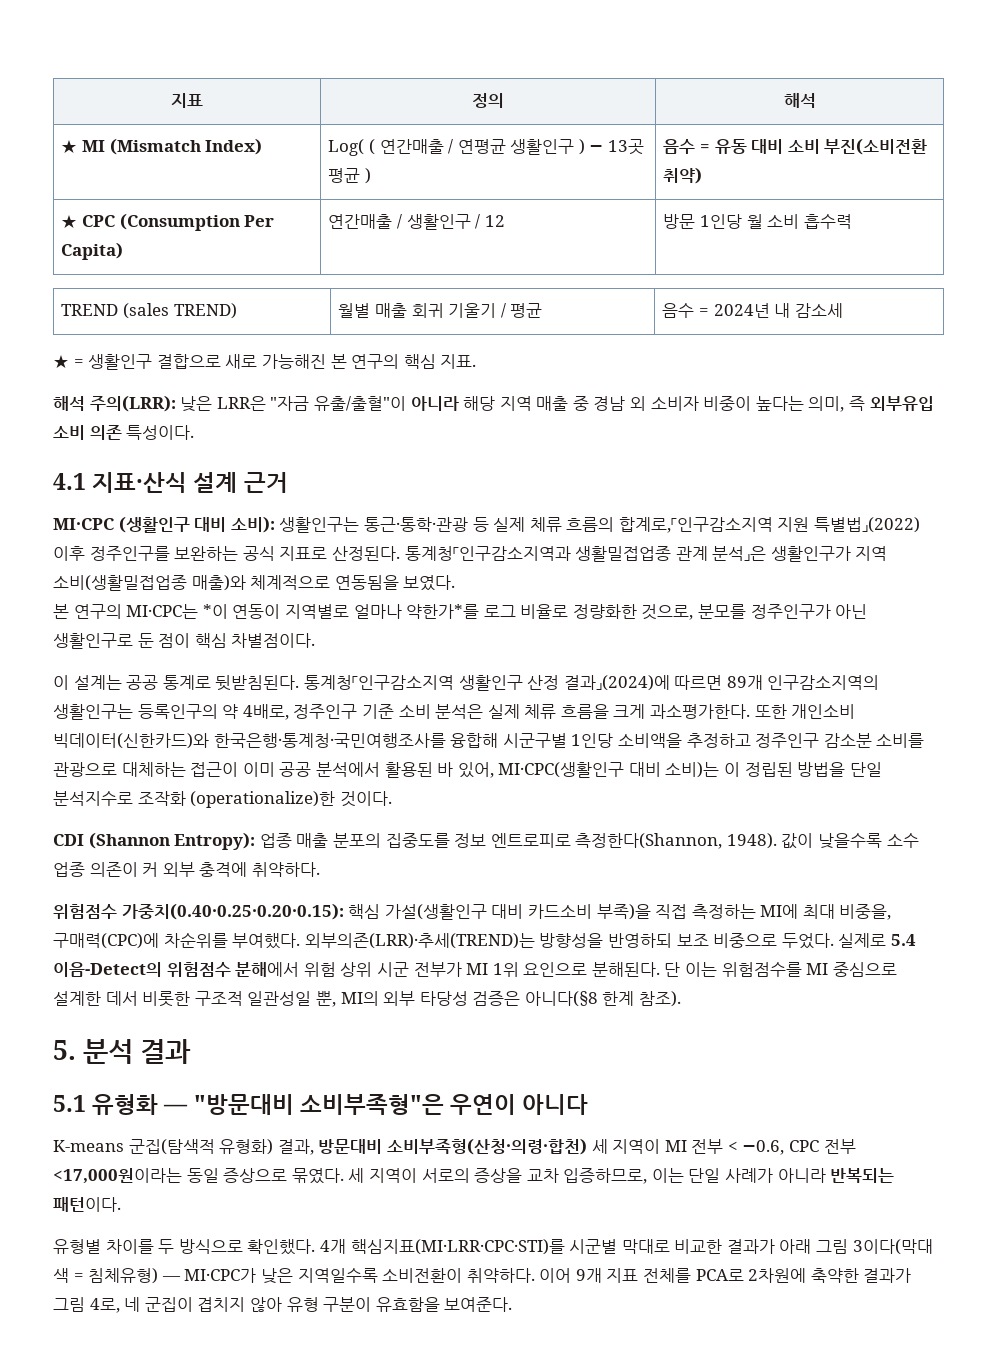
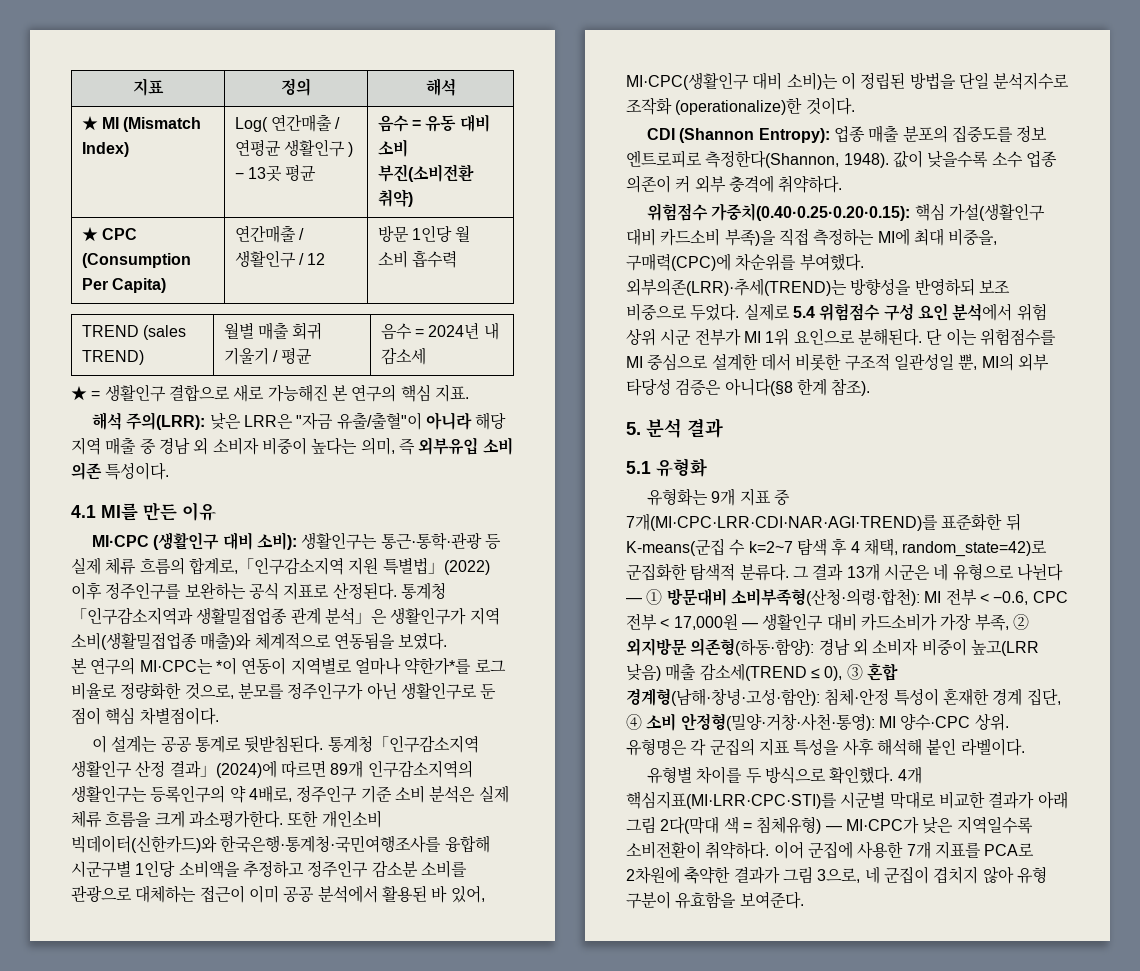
- ★ MI (Mismatch Index) | Log( ( 연간매출 / 연평균 생활인구 ) − 13곳 평균 ) | 음수 = 유동 대비 소비 부진(소비전환 취약)
+ ★ MI (Mismatch Index) | Log( 연간매출 / 연평균 생활인구 ) − 13곳 평균 | 음수 = 유동 대비 소비 부진(소비전환 취약)
- 4.1 지표·산식 설계 근거
+ 4.1 MI를 만든 이유
- 실제로 5.4 이음-Detect의 위험점수 분해에서 위험 상위 시군 전부가 MI 1위 요인으로 분해된다.
+ 실제로 5.4 위험점수 구성 요인 분석에서 위험 상위 시군 전부가 MI 1위 요인으로 분해된다.
- 5.1 유형화 — "방문대비 소비부족형"은 우연이 아니다
- K-means 군집(탐색적 유형화) 결과, 방문대비 소비부족형(산청·의령·합천) 세 지역이 MI 전부 < −0.6, CPC 전부 <17,000원이라는 동일 증상으로 묶였다. 세 지역이 서로의 증상을 교차 입증하므로, 이는 단일 사례가 아니라 반복되는 패턴이다.
+ 5.1 유형화
+ 유형화는 9개 지표 중 7개(MI·CPC·LRR·CDI·NAR·AGI·TREND)를 표준화한 뒤 K-means(군집 수 k=2~7 탐색 후 4 채택, random_state=42)로 군집화한 탐색적 분류다. 그 결과 13개 시군은 네 유형으로 나뉜다 — ① 방문대비 소비부족형(산청·의령·합천): MI 전부 < −0.6, CPC 전부 < 17,000원 — 생활인구 대비 카드소비가 가장 부족, ② 외지방문 의존형(하동·함양): 경남 외 소비자 비중이 높고(LRR 낮음) 매출 감소세(TREND ≤ 0), ③ 혼합 경계형(남해·창녕·고성·함안): 침체·안정 특성이 혼재한 경계 집단, ④ 소비 안정형(밀양·거창·사천·통영): MI 양수·CPC 상위. 유형명은 각 군집의 지표 특성을 사후 해석해 붙인 라벨이다.
- 4개 핵심지표(MI·LRR·CPC·STI)를 시군별 막대로 비교한 결과가 아래 그림 3이다(막대 색 = 침체유형) — MI·CPC가 낮은 지역일수록 소비전환이 취약하다.
+ 4개 핵심지표(MI·LRR·CPC·STI)를 시군별 막대로 비교한 결과가 아래 그림 2다(막대 색 = 침체유형) — MI·CPC가 낮은 지역일수록 소비전환이 취약하다.
- 이어 9개 지표 전체를 PCA로 2차원에 축약한 결과가 그림 4로, 네 군집이 겹치지 않아 유형 구분이 유효함을 보여준다.
+ 이어 군집에 사용한 7개 지표를 PCA로 2차원에 축약한 결과가 그림 3으로, 네 군집이 겹치지 않아 유형 구분이 유효함을 보여준다.

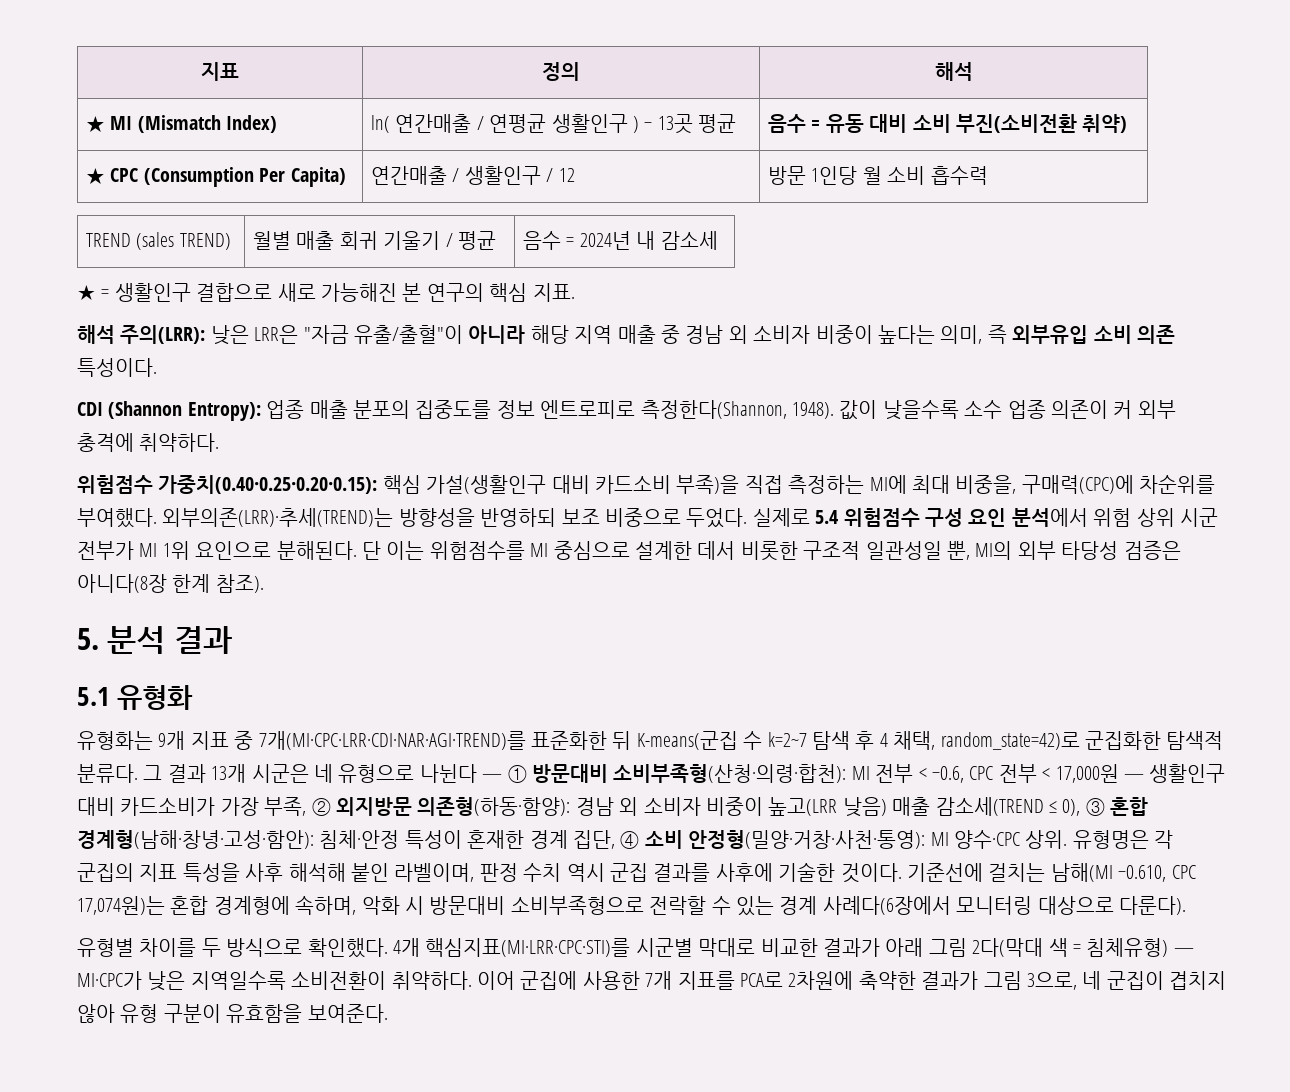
- ★ MI (Mismatch Index) | Log( 연간매출 / 연평균 생활인구 ) − 13곳 평균 | 음수 = 유동 대비 소비 부진(소비전환 취약)
+ ★ MI (Mismatch Index) | ln( 연간매출 / 연평균 생활인구 ) − 13곳 평균 | 음수 = 유동 대비 소비 부진(소비전환 취약)
- 4.1 MI를 만든 이유
- MI·CPC (생활인구 대비 소비): 생활인구는 통근·통학·관광 등 실제 체류 흐름의 합계로,「인구감소지역 지원 특별법」(2022) 이후 정주인구를 보완하는 공식 지표로 산정된다. 통계청「인구감소지역과 생활밀접업종 관계 분석」은 생활인구가 지역 소비(생활밀접업종 매출)와 체계적으로 연동됨을 보였다.
- 본 연구의 MI·CPC는 *이 연동이 지역별로 얼마나 약한가*를 로그 비율로 정량화한 것으로, 분모를 정주인구가 아닌 생활인구로 둔 점이 핵심 차별점이다.
- 이 설계는 공공 통계로 뒷받침된다. 통계청「인구감소지역 생활인구 산정 결과」(2024)에 따르면 89개 인구감소지역의 생활인구는 등록인구의 약 4배로, 정주인구 기준 소비 분석은 실제 체류 흐름을 크게 과소평가한다. 또한 개인소비 빅데이터(신한카드)와 한국은행·통계청·국민여행조사를 융합해 시군구별 1인당 소비액을 추정하고 정주인구 감소분 소비를 관광으로 대체하는 접근이 이미 공공 분석에서 활용된 바 있어, MI·CPC(생활인구 대비 소비)는 이 정립된 방법을 단일 분석지수로 조작화 (operationalize)한 것이다.
- 단 이는 위험점수를 MI 중심으로 설계한 데서 비롯한 구조적 일관성일 뿐, MI의 외부 타당성 검증은 아니다(§8 한계 참조).
+ 단 이는 위험점수를 MI 중심으로 설계한 데서 비롯한 구조적 일관성일 뿐, MI의 외부 타당성 검증은 아니다(8장 한계 참조).
- 유형명은 각 군집의 지표 특성을 사후 해석해 붙인 라벨이다.
+ 유형명은 각 군집의 지표 특성을 사후 해석해 붙인 라벨이며, 판정 수치 역시 군집 결과를 사후에 기술한 것이다. 기준선에 걸치는 남해(MI −0.610, CPC 17,074원)는 혼합 경계형에 속하며, 악화 시 방문대비 소비부족형으로 전락할 수 있는 경계 사례다(6장에서 모니터링 대상으로 다룬다).

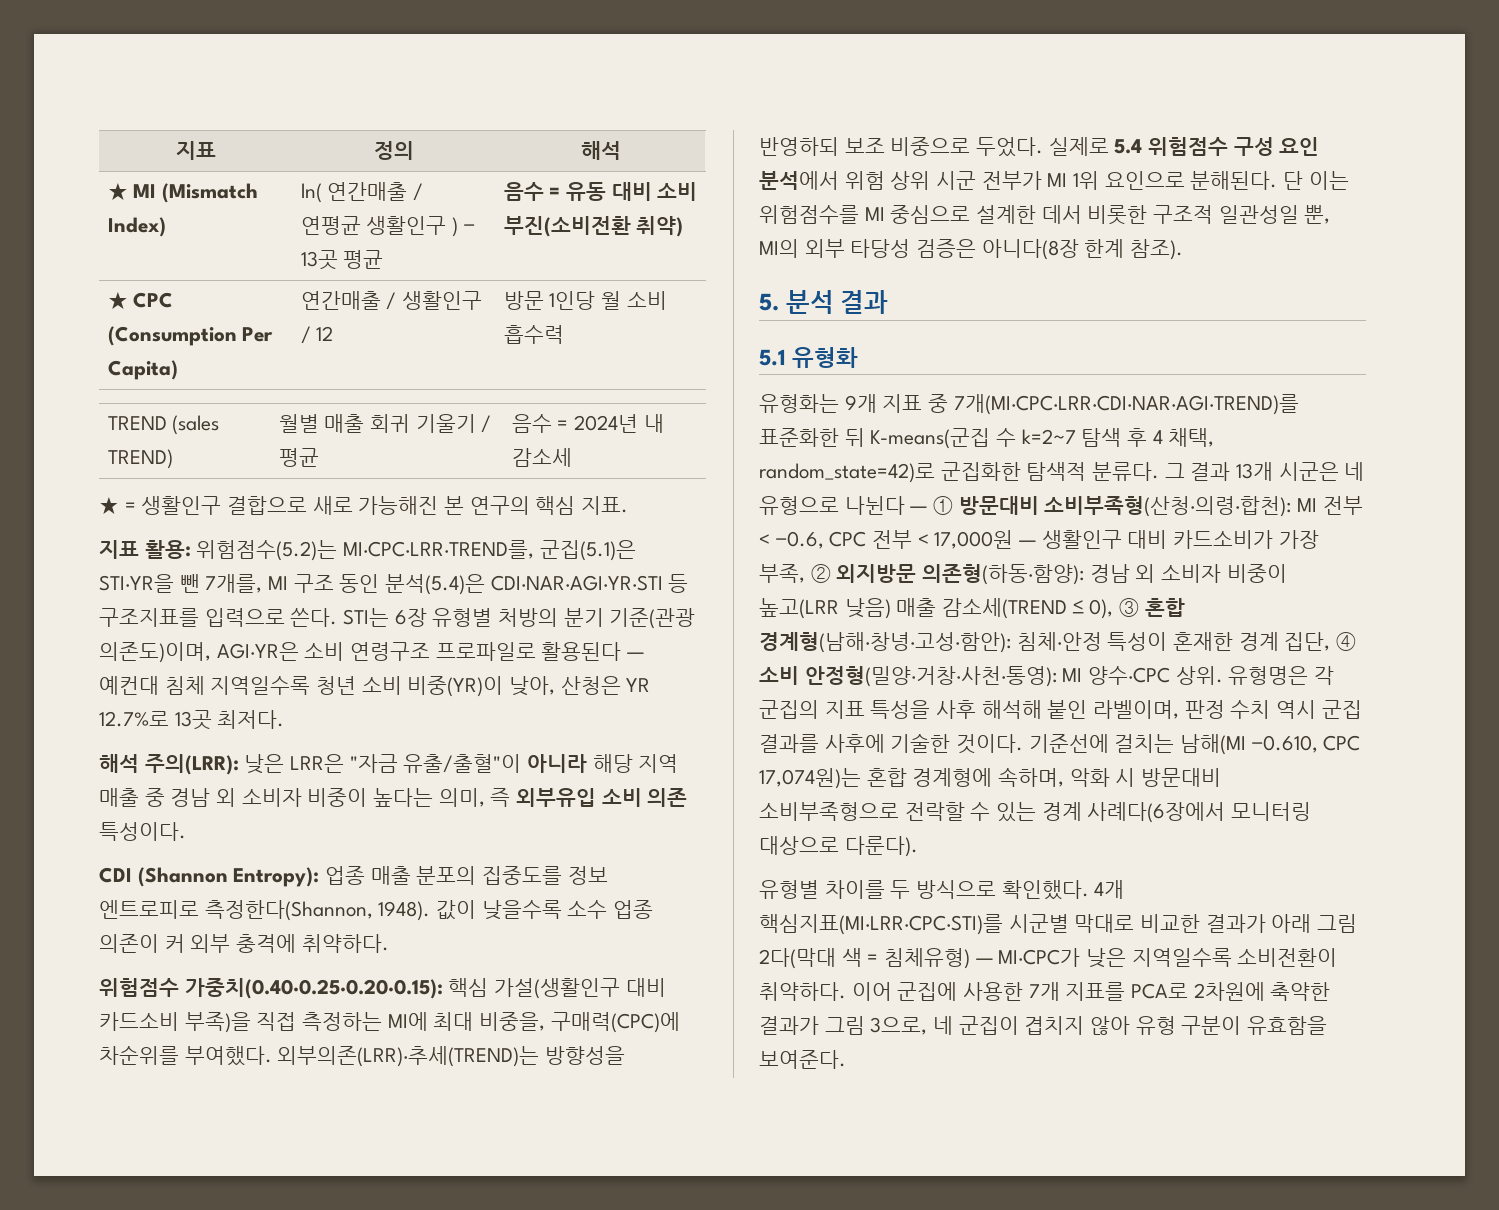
+ 지표 활용: 위험점수(5.2)는 MI·CPC·LRR·TREND를, 군집(5.1)은 STI·YR을 뺀 7개를, MI 구조 동인 분석(5.4)은 CDI·NAR·AGI·YR·STI 등 구조지표를 입력으로 쓴다. STI는 6장 유형별 처방의 분기 기준(관광 의존도)이며, AGI·YR은 소비 연령구조 프로파일로 활용된다 — 예컨대 침체 지역일수록 청년 소비 비중(YR)이 낮아, 산청은 YR 12.7%로 13곳 최저다.

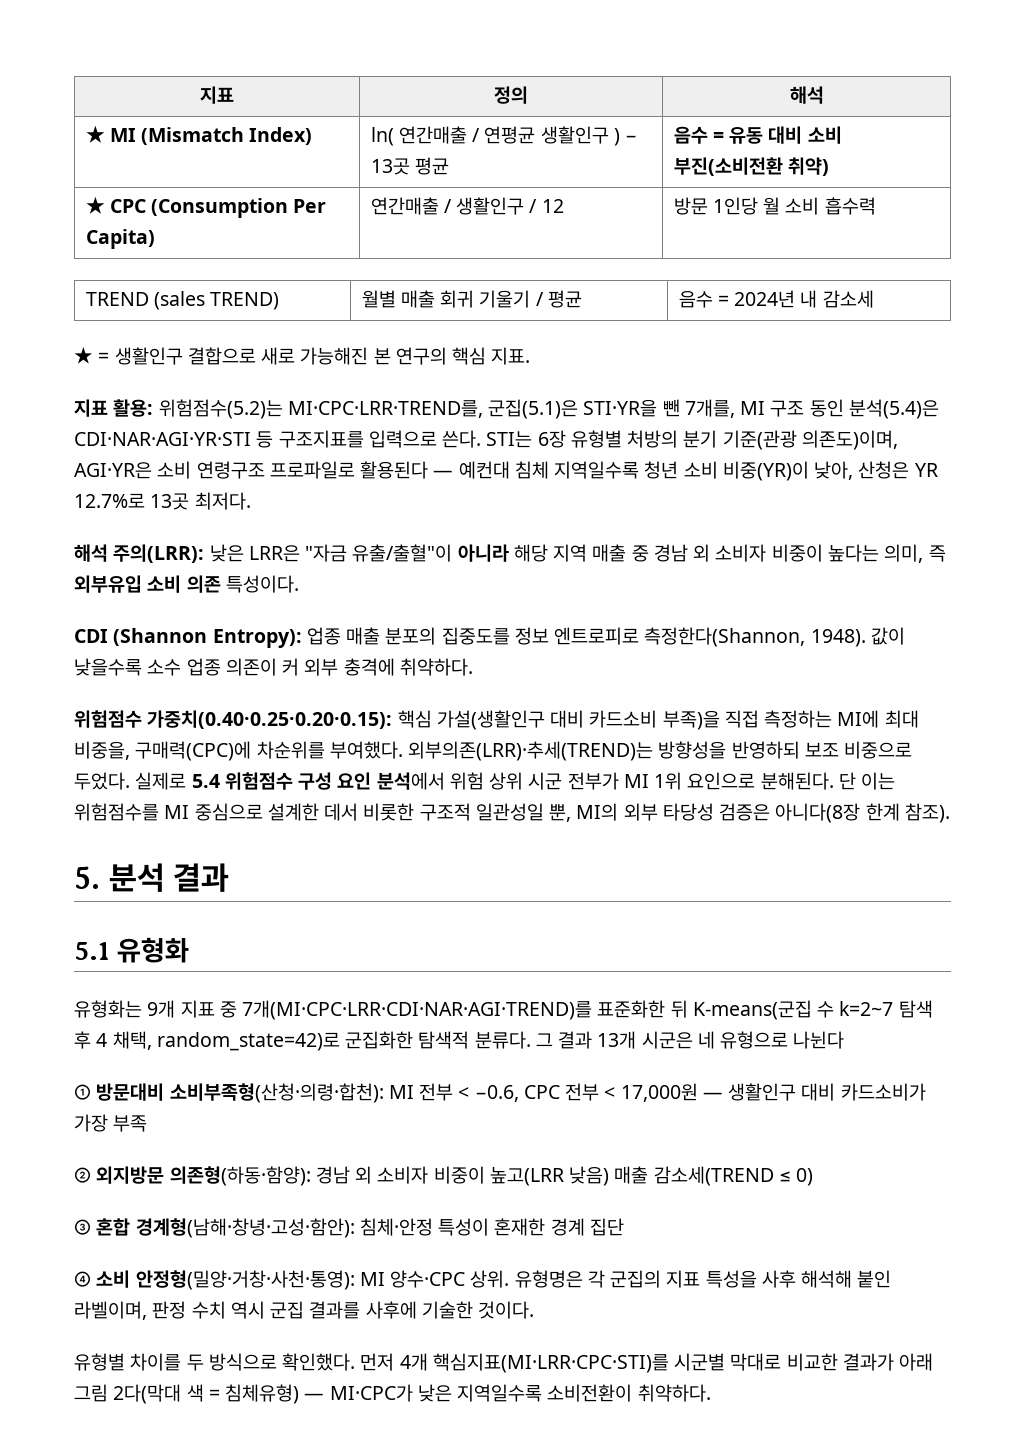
- 그 결과 13개 시군은 네 유형으로 나뉜다 — ① 방문대비 소비부족형(산청·의령·합천): MI 전부 < −0.6, CPC 전부 < 17,000원 — 생활인구 대비 카드소비가 가장 부족, ② 외지방문 의존형(하동·함양): 경남 외 소비자 비중이 높고(LRR 낮음) 매출 감소세(TREND ≤ 0), ③ 혼합 경계형(남해·창녕·고성·함안): 침체·안정 특성이 혼재한 경계 집단, ④ 소비 안정형(밀양·거창·사천·통영): MI 양수·CPC 상위.
+ 그 결과 13개 시군은 네 유형으로 나뉜다
+ ① 방문대비 소비부족형(산청·의령·합천): MI 전부 < −0.6, CPC 전부 < 17,000원 — 생활인구 대비 카드소비가 가장 부족
+ ② 외지방문 의존형(하동·함양): 경남 외 소비자 비중이 높고(LRR 낮음) 매출 감소세(TREND ≤ 0)
+ ③ 혼합 경계형(남해·창녕·고성·함안): 침체·안정 특성이 혼재한 경계 집단
+ ④ 소비 안정형(밀양·거창·사천·통영): MI 양수·CPC 상위.
- 기준선에 걸치는 남해(MI −0.610, CPC 17,074원)는 혼합 경계형에 속하며, 악화 시 방문대비 소비부족형으로 전락할 수 있는 경계 사례다(6장에서 모니터링 대상으로 다룬다).
- 4개 핵심지표(MI·LRR·CPC·STI)를 시군별 막대로 비교한 결과가 아래 그림 2다(막대 색 = 침체유형) — MI·CPC가 낮은 지역일수록 소비전환이 취약하다. 이어 군집에 사용한 7개 지표를 PCA로 2차원에 축약한 결과가 그림 3으로, 네 군집이 겹치지 않아 유형 구분이 유효함을 보여준다.
+ 먼저 4개 핵심지표(MI·LRR·CPC·STI)를 시군별 막대로 비교한 결과가 아래 그림 2다(막대 색 = 침체유형) — MI·CPC가 낮은 지역일수록 소비전환이 취약하다.

